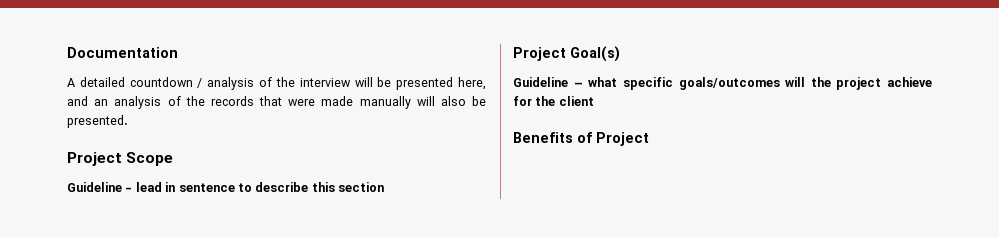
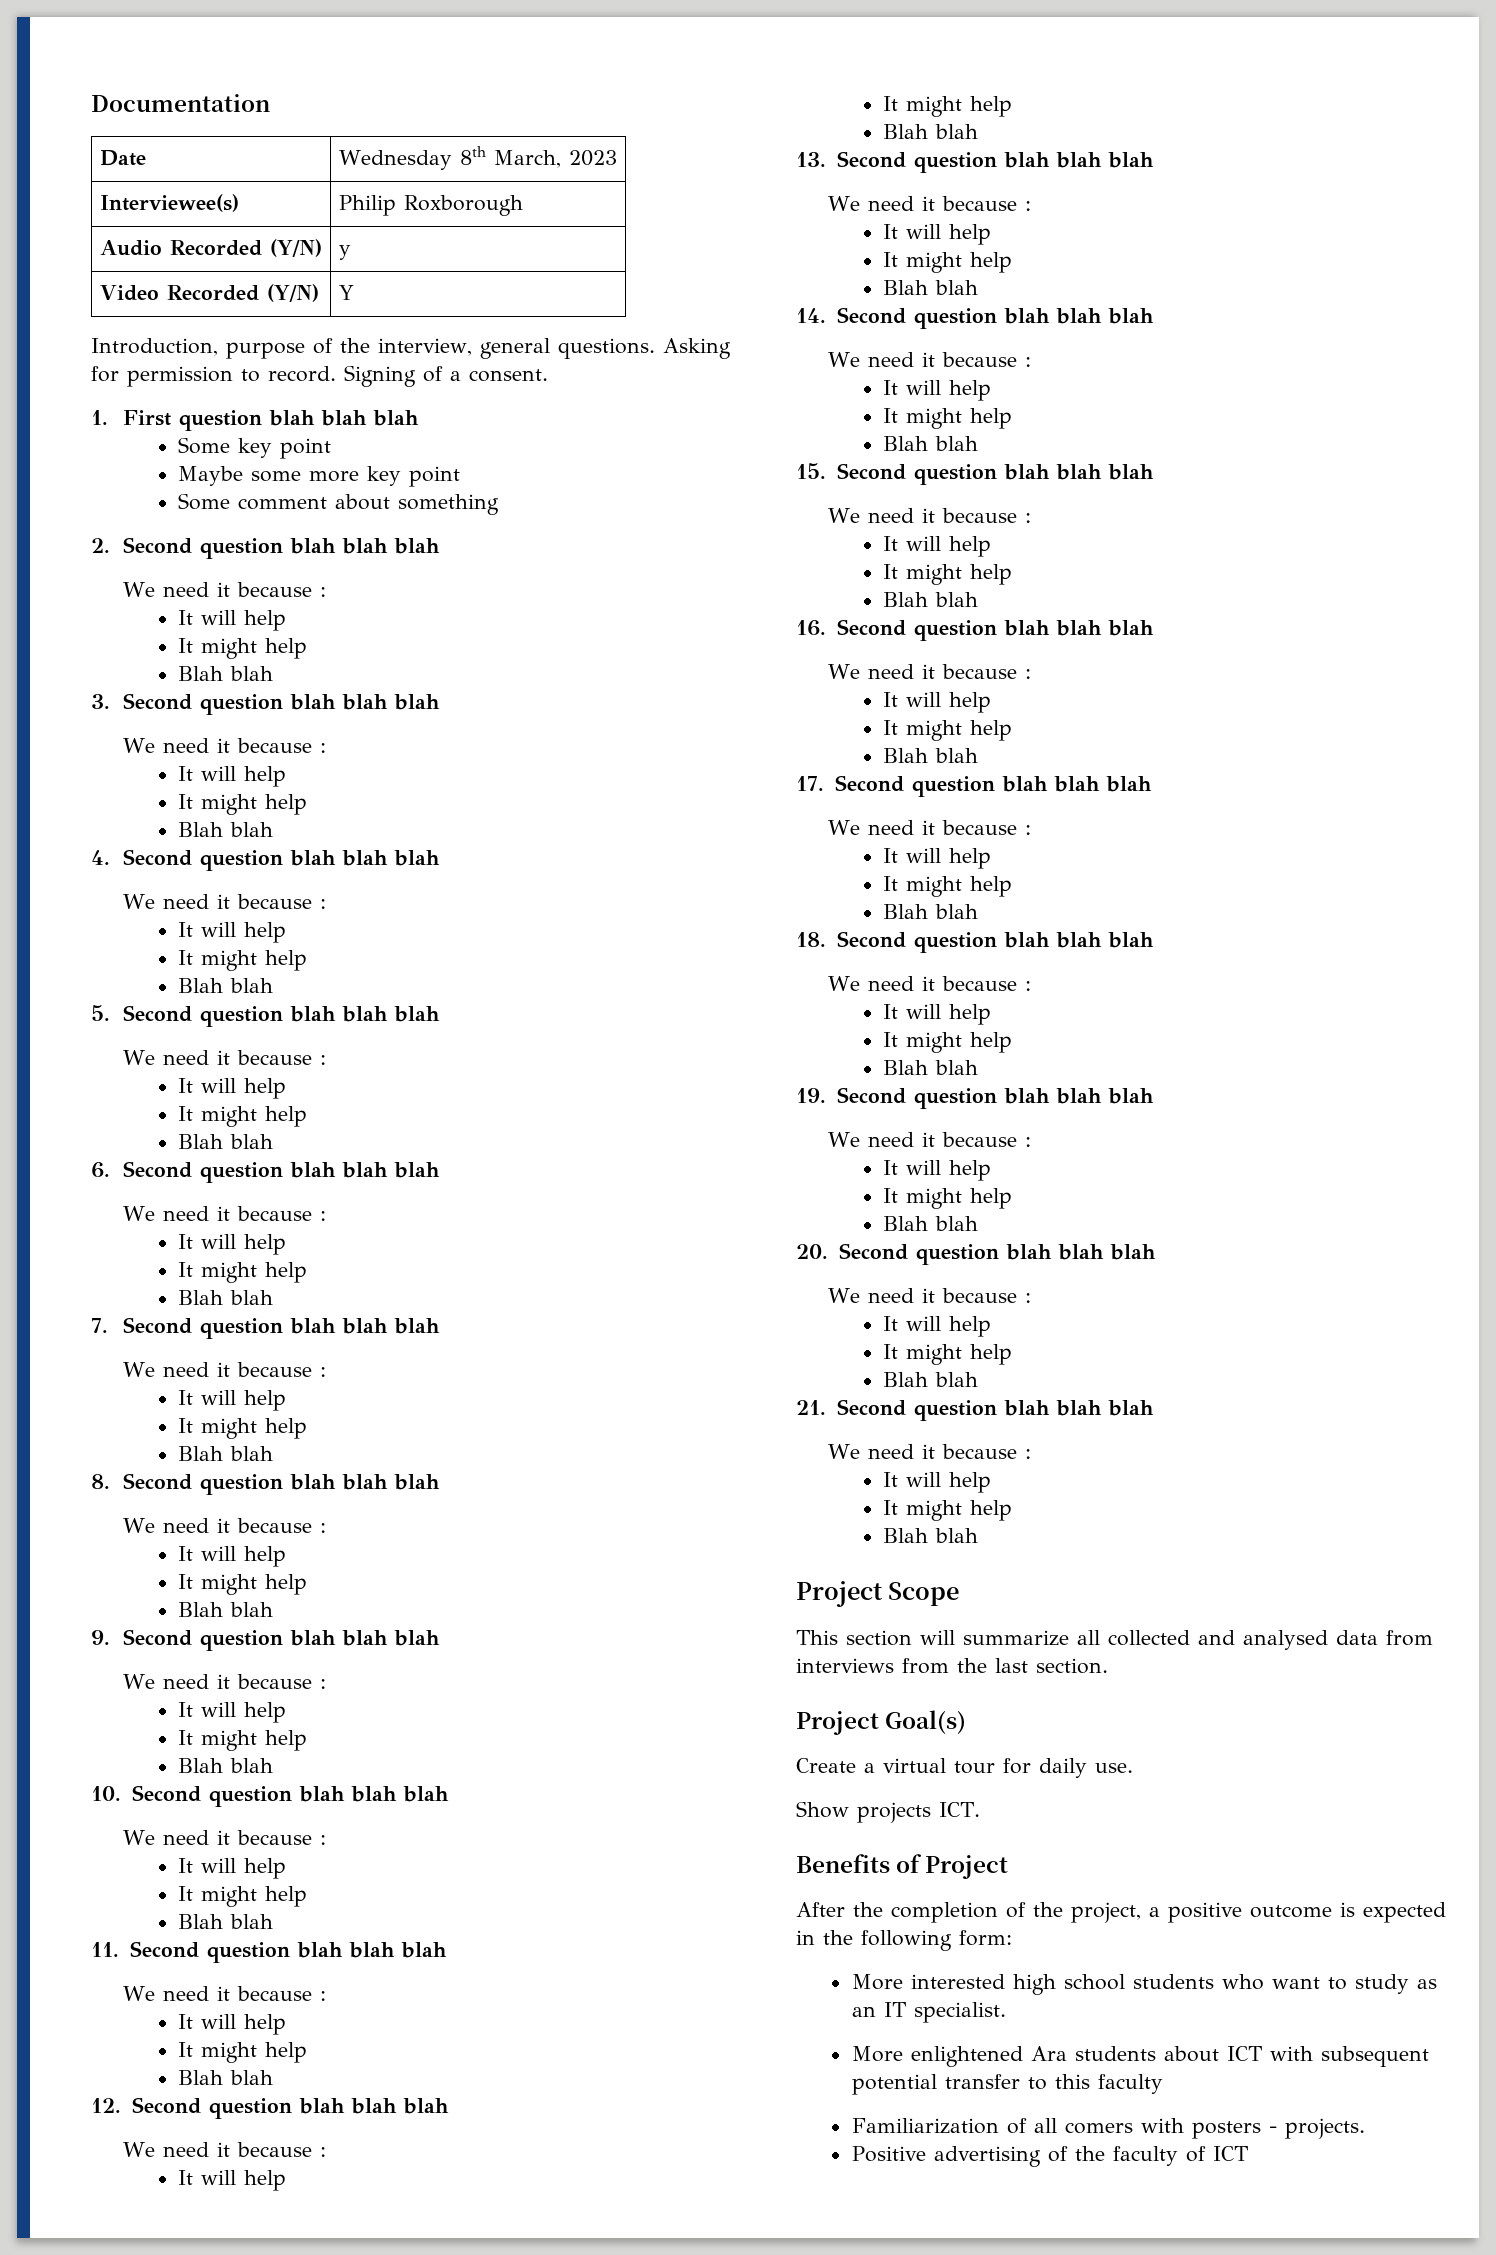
- A detailed countdown / analysis of the interview will be presented here, and an analysis of the records that were made manually will also be presented.
+ Date | Wednesday 8th March, 2023
+ Interviewee(s) | Philip Roxborough
+ Audio Recorded (Y/N) | y
+ Video Recorded (Y/N) | Y
+ Introduction, purpose of the interview, general questions. Asking for permission to record. Signing of a consent.
+ 1. First question blah blah blah
+ Some key point
+ Maybe some more key point
+ Some comment about something
+ 2. Second question blah blah blah
+ We need it because :
+ It will help
+ It might help
+ Blah blah
+ 3. Second question blah blah blah
+ We need it because :
+ It will help
+ It might help
+ Blah blah
+ 4. Second question blah blah blah
+ We need it because :
+ It will help
+ It might help
+ Blah blah
+ 5. Second question blah blah blah
+ We need it because :
+ It will help
+ It might help
+ Blah blah
+ 6. Second question blah blah blah
+ We need it because :
+ It will help
+ It might help
+ Blah blah
+ 7. Second question blah blah blah
+ We need it because :
+ It will help
+ It might help
+ Blah blah
+ 8. Second question blah blah blah
+ We need it because :
+ It will help
+ It might help
+ Blah blah
+ 9. Second question blah blah blah
+ We need it because :
+ It will help
+ It might help
+ Blah blah
+ 10. Second question blah blah blah
+ We need it because :
+ It will help
+ It might help
+ Blah blah
+ 11. Second question blah blah blah
+ We need it because :
+ It will help
+ It might help
+ Blah blah
+ 12. Second question blah blah blah
+ We need it because :
+ It will help
+ It might help
+ Blah blah
+ 13. Second question blah blah blah
+ We need it because :
+ It will help
+ It might help
+ Blah blah
+ 14. Second question blah blah blah
+ We need it because :
+ It will help
+ It might help
+ Blah blah
+ 15. Second question blah blah blah
+ We need it because :
+ It will help
+ It might help
+ Blah blah
+ 16. Second question blah blah blah
+ We need it because :
+ It will help
+ It might help
+ Blah blah
+ 17. Second question blah blah blah
+ We need it because :
+ It will help
+ It might help
+ Blah blah
+ 18. Second question blah blah blah
+ We need it because :
+ It will help
+ It might help
+ Blah blah
+ 19. Second question blah blah blah
+ We need it because :
+ It will help
+ It might help
+ Blah blah
+ 20. Second question blah blah blah
+ We need it because :
+ It will help
+ It might help
+ Blah blah
+ 21. Second question blah blah blah
+ We need it because :
+ It will help
+ It might help
+ Blah blah
  Project Scope
- Guideline - lead in sentence to describe this section
+ This section will summarize all collected and analysed data from interviews from the last section.
  Project Goal(s)
- Guideline – what specific goals/outcomes will the project achieve for the client
+ Create a virtual tour for daily use.
+ Show projects ICT.
  Benefits of Project
+ After the completion of the project, a positive outcome is expected in the following form:
+ More interested high school students who want to study as an IT specialist.
+ More enlightened Ara students about ICT with subsequent potential transfer to this faculty
+ Familiarization of all comers with posters - projects.
+ Positive advertising of the faculty of ICT

